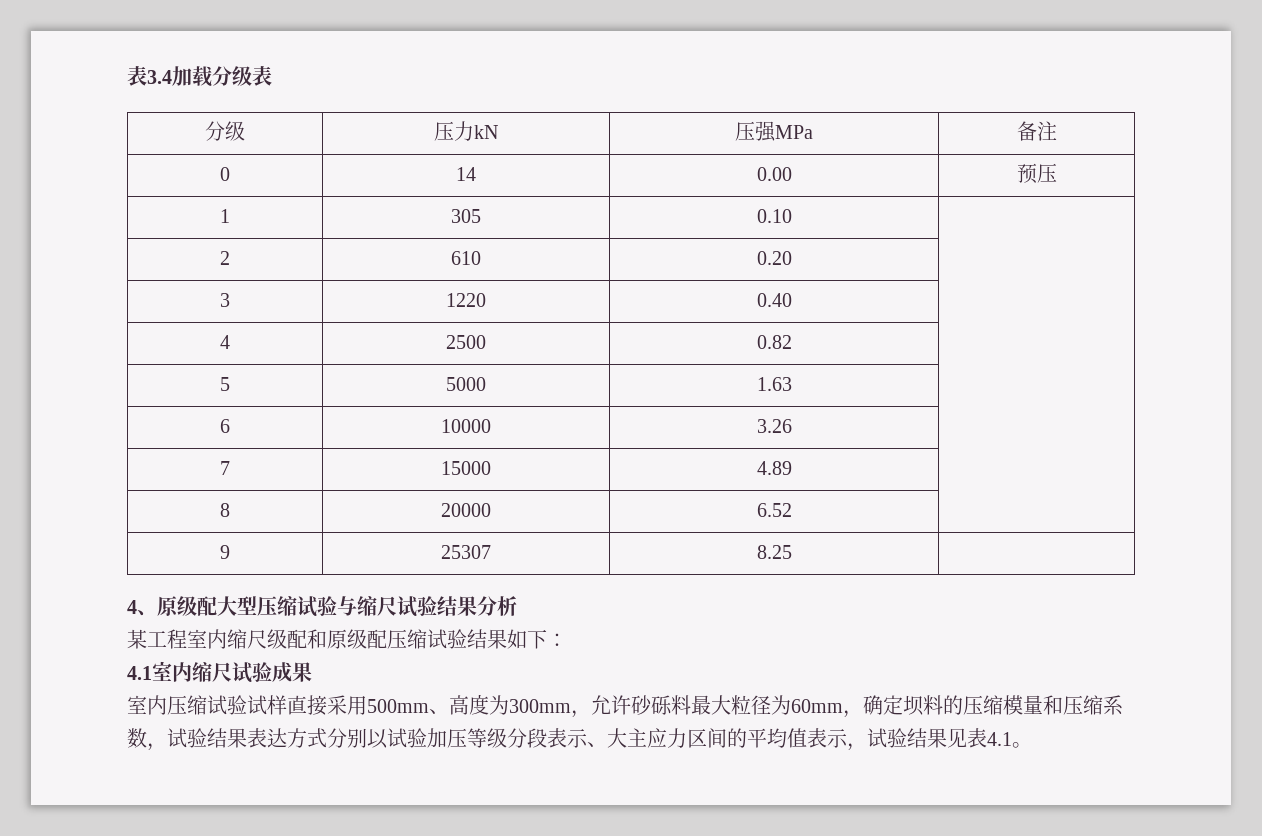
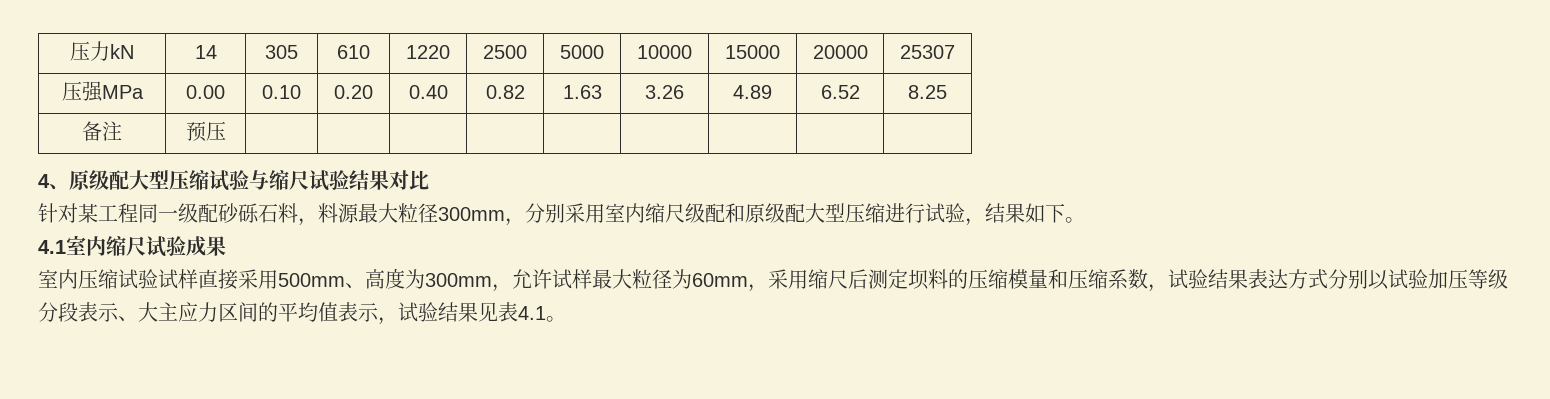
- 表3.4加载分级表
- 分级 | 压力kN | 压强MPa | 备注
- 0 | 14 | 0.00 | 预压
- 1 | 305 | 0.10 |
- 2 | 610 | 0.20 |
- 3 | 1220 | 0.40 |
- 4 | 2500 | 0.82 |
- 5 | 5000 | 1.63 |
- 6 | 10000 | 3.26 |
- 7 | 15000 | 4.89 |
- 8 | 20000 | 6.52 |
- 9 | 25307 | 8.25 |
+ 压力kN | 14 | 305 | 610 | 1220 | 2500 | 5000 | 10000 | 15000 | 20000 | 25307
+ 压强MPa | 0.00 | 0.10 | 0.20 | 0.40 | 0.82 | 1.63 | 3.26 | 4.89 | 6.52 | 8.25
+ 备注 | 预压 | | | | | | | | |
- 4、原级配大型压缩试验与缩尺试验结果分析
- 某工程室内缩尺级配和原级配压缩试验结果如下：
+ 4、原级配大型压缩试验与缩尺试验结果对比
+ 针对某工程同一级配砂砾石料，料源最大粒径300mm，分别采用室内缩尺级配和原级配大型压缩进行试验，结果如下。
- 室内压缩试验试样直接采用500mm、高度为300mm，允许砂砾料最大粒径为60mm，确定坝料的压缩模量和压缩系数，试验结果表达方式分别以试验加压等级分段表示、大主应力区间的平均值表示，试验结果见表4.1。
+ 室内压缩试验试样直接采用500mm、高度为300mm，允许试样最大粒径为60mm，采用缩尺后测定坝料的压缩模量和压缩系数，试验结果表达方式分别以试验加压等级分段表示、大主应力区间的平均值表示，试验结果见表4.1。

